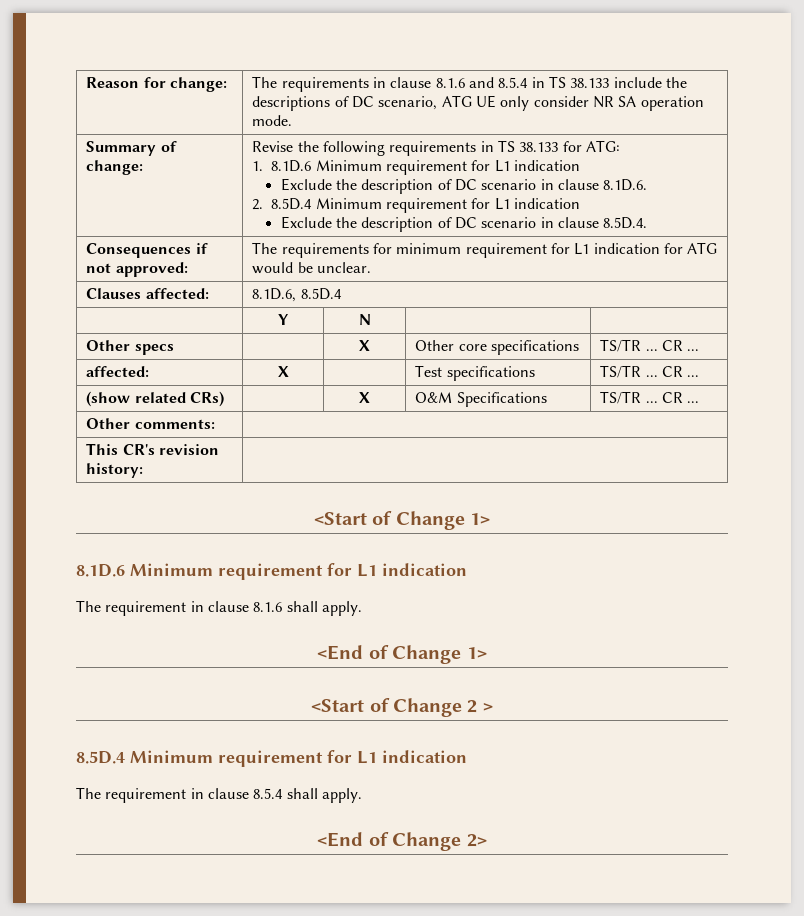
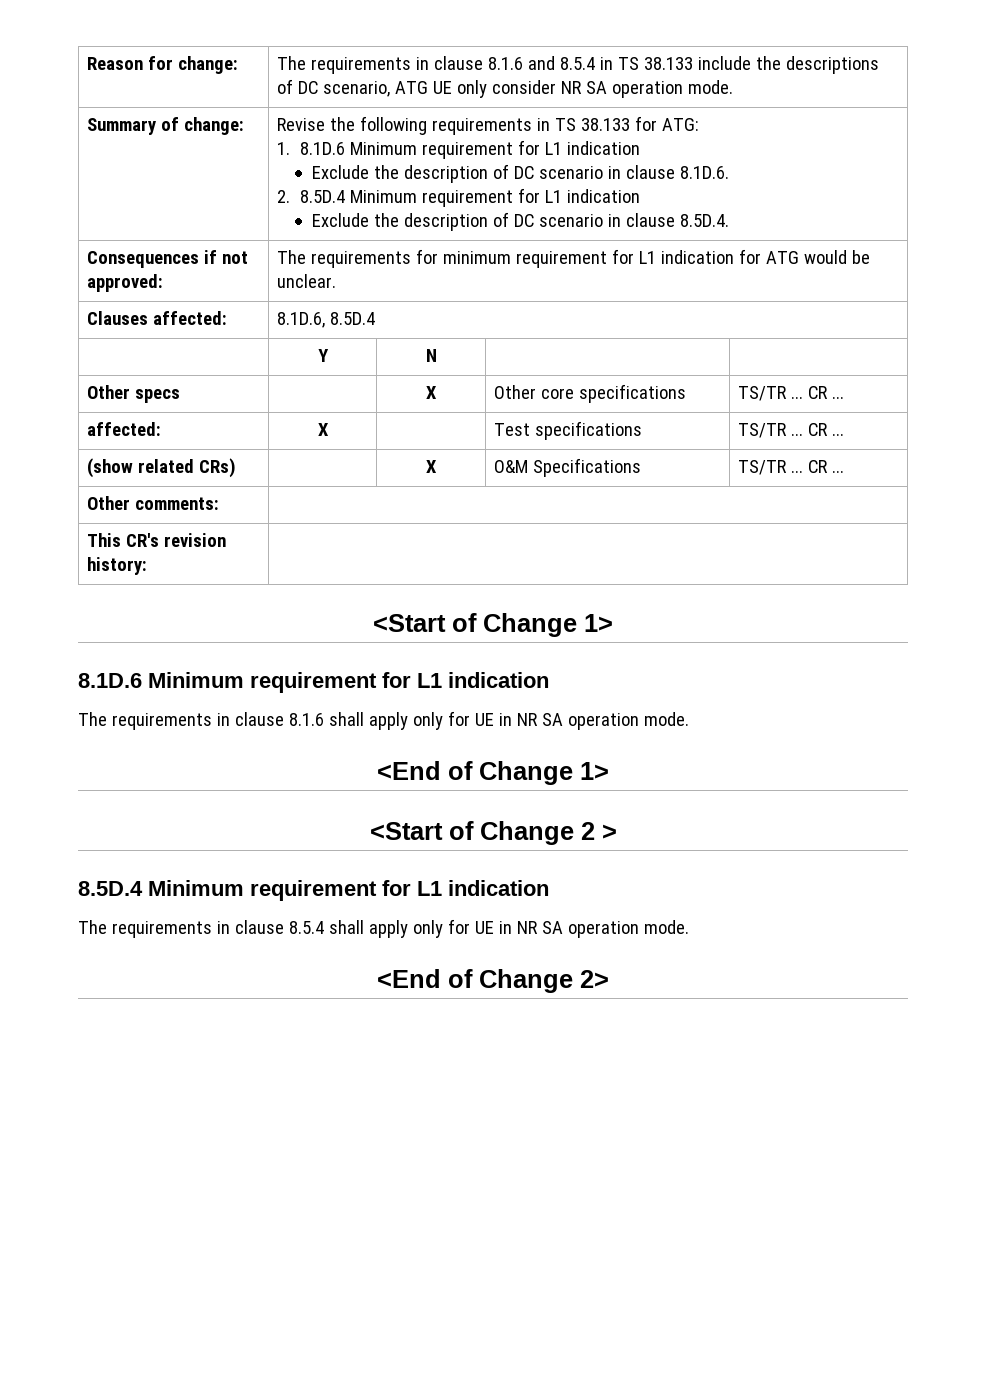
- The requirement in clause 8.1.6 shall apply.
+ The requirements in clause 8.1.6 shall apply only for UE in NR SA operation mode.
- The requirement in clause 8.5.4 shall apply.
+ The requirements in clause 8.5.4 shall apply only for UE in NR SA operation mode.

